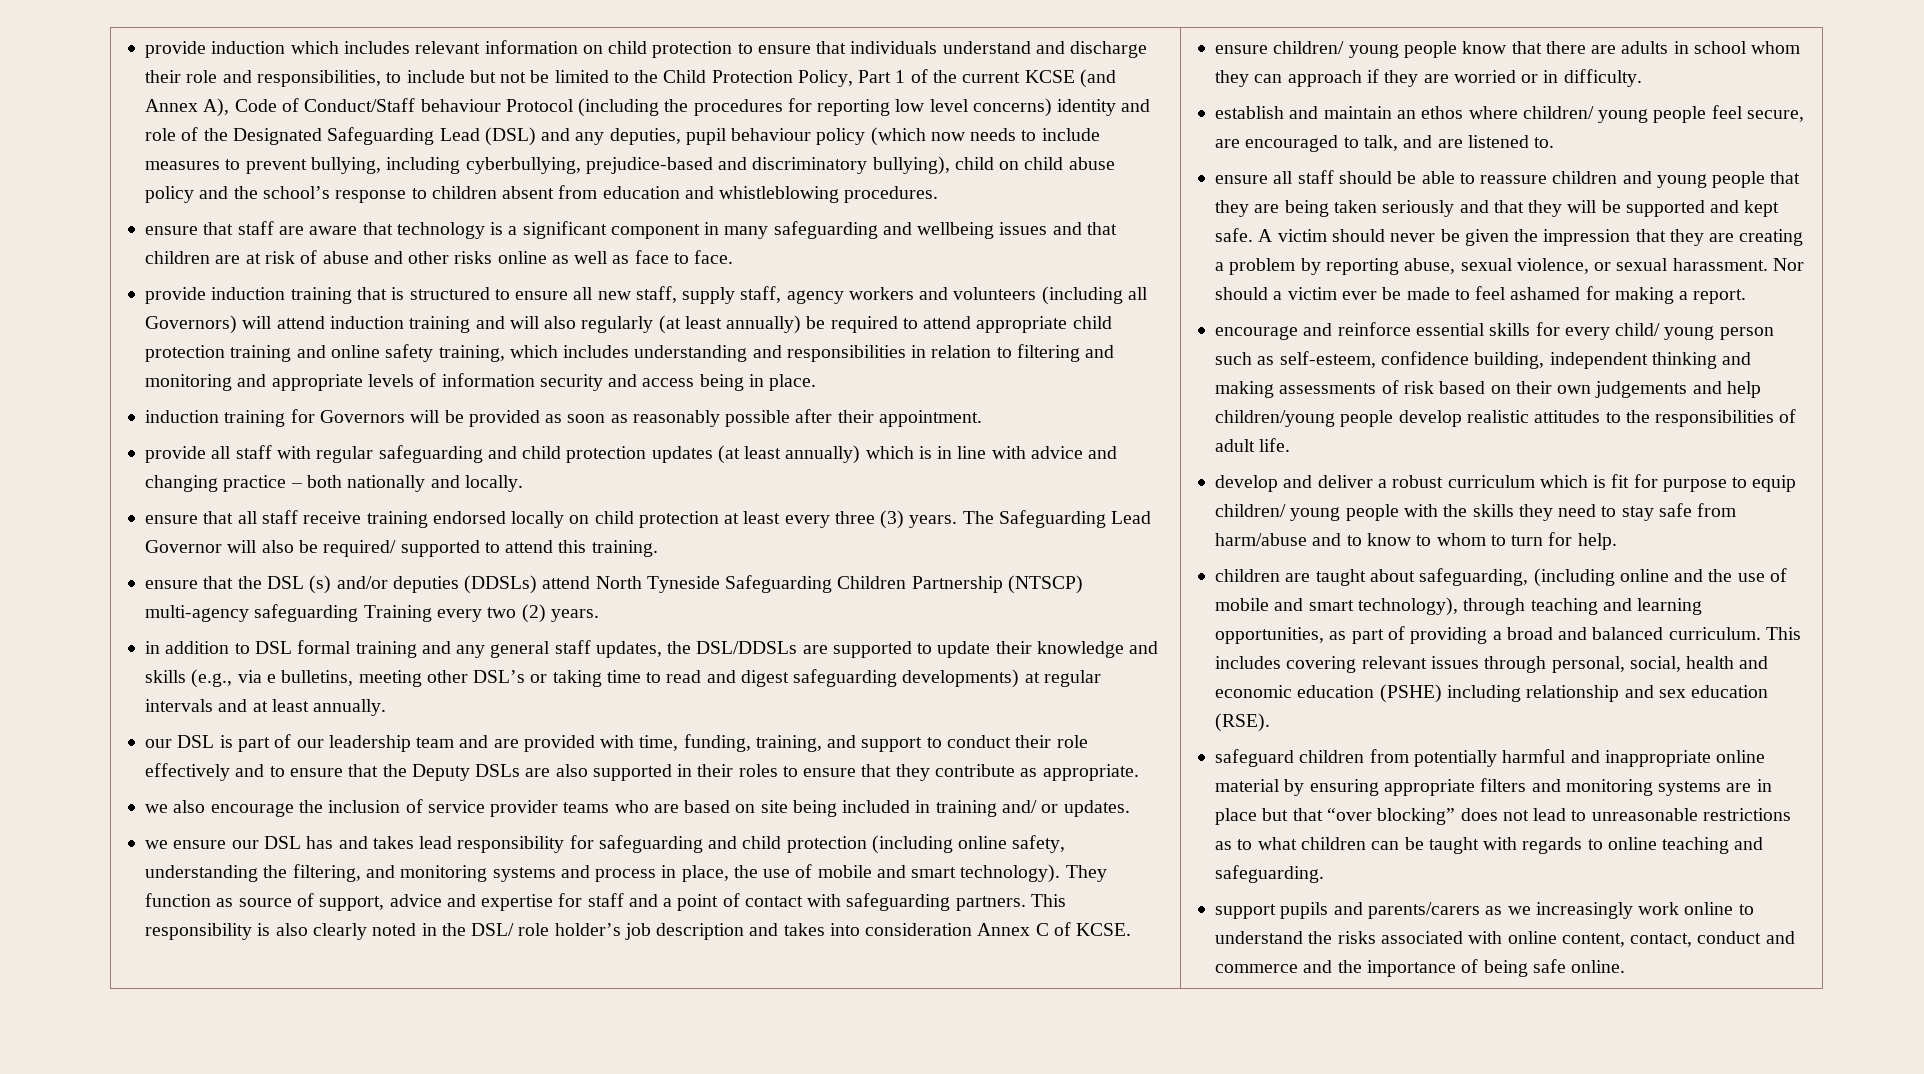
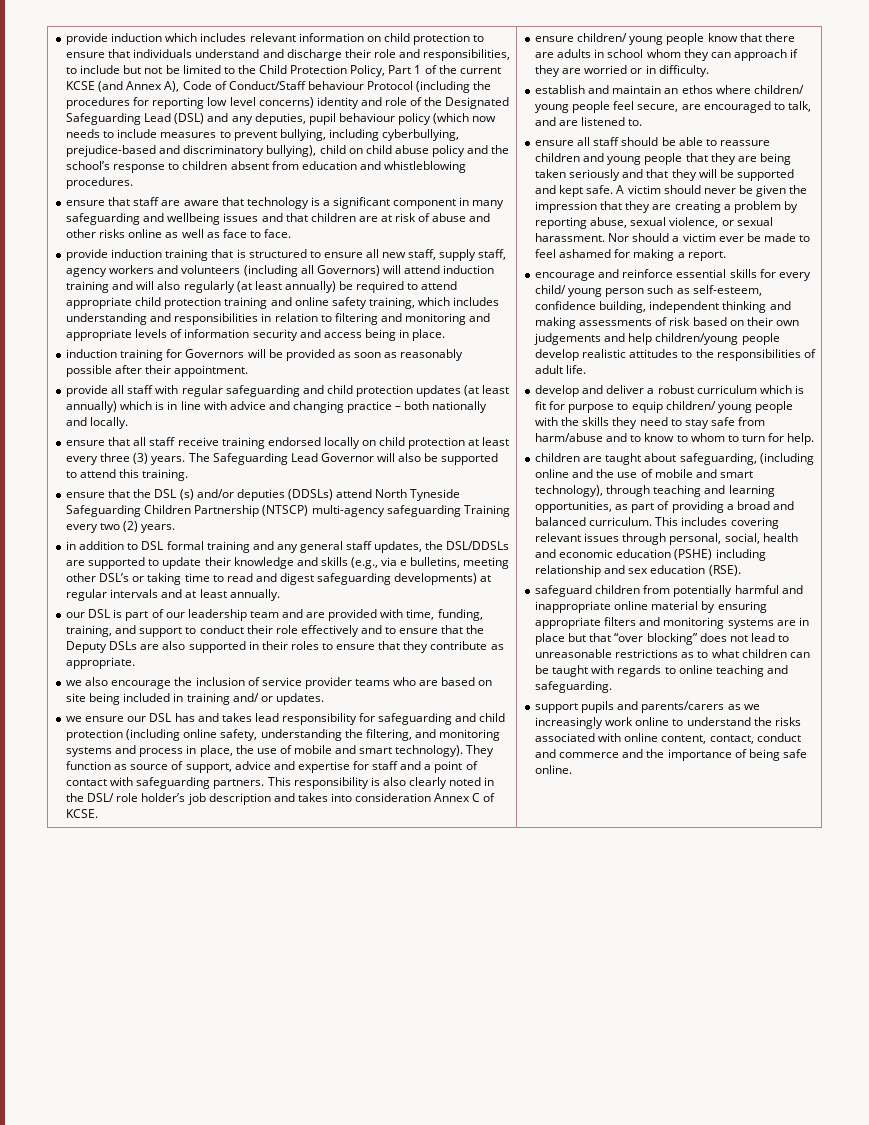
- The Safeguarding Lead Governor will also be required/ supported to attend this training.
+ The Safeguarding Lead Governor will also be supported to attend this training.

